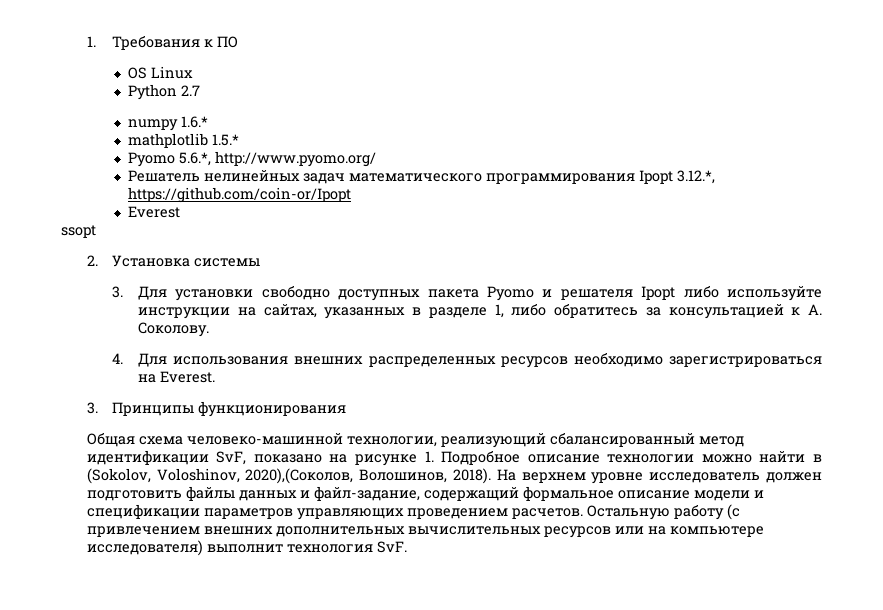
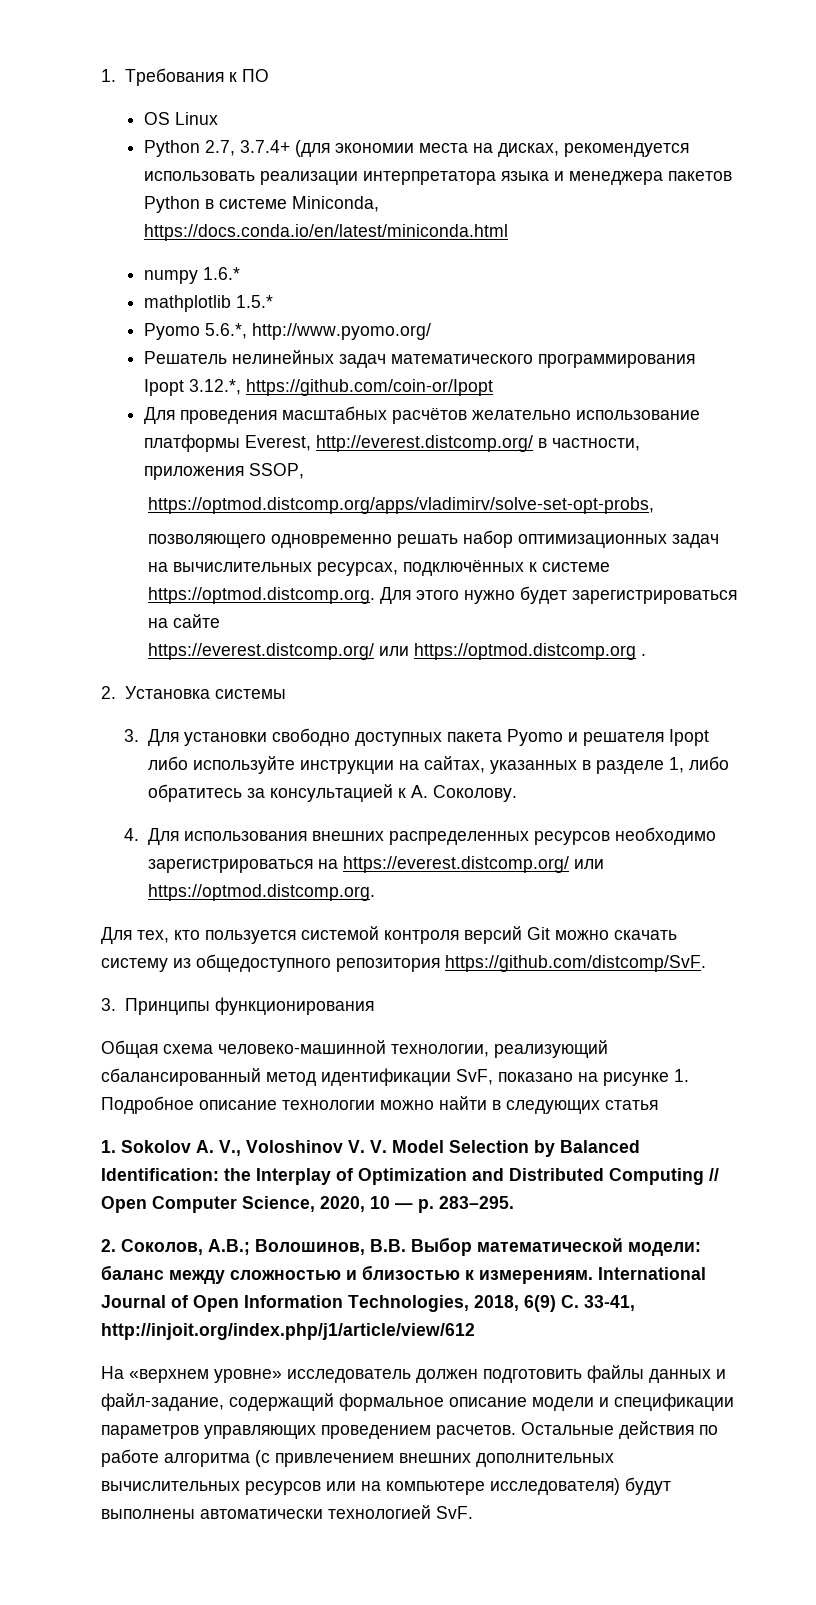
- Python 2.7
+ Python 2.7, 3.7.4+ (для экономии места на дисках, рекомендуется использовать реализации интерпретатора языка и менеджера пакетов Python в системе Miniconda, https://docs.conda.io/en/latest/miniconda.html
- Everest
- ssopt
+ Для проведения масштабных расчётов желательно использование платформы Everest, http://everest.distcomp.org/ в частности, приложения SSOP,
+ https://optmod.distcomp.org/apps/vladimirv/solve-set-opt-probs,
+ позволяющего одновременно решать набор оптимизационных задач на вычислительных ресурсах, подключённых к системе https://optmod.distcomp.org. Для этого нужно будет зарегистрироваться на сайте
+ https://everest.distcomp.org/ или https://optmod.distcomp.org .
- 4. Для использования внешних распределенных ресурсов необходимо зарегистрироваться на Everest.
+ 4. Для использования внешних распределенных ресурсов необходимо зарегистрироваться на https://everest.distcomp.org/ или https://optmod.distcomp.org.
+ Для тех, кто пользуется системой контроля версий Git можно скачать систему из общедоступного репозитория https://github.com/distcomp/SvF.
- Общая схема человеко-машинной технологии, реализующий сбалансированный метод идентификации SvF, показано на рисунке 1. Подробное описание технологии можно найти в (Sokolov, Voloshinov, 2020),(Соколов, Волошинов, 2018). На верхнем уровне исследователь должен подготовить файлы данных и файл-задание, содержащий формальное описание модели и спецификации параметров управляющих проведением расчетов.
+ Общая схема человеко-машинной технологии, реализующий сбалансированный метод идентификации SvF, показано на рисунке 1. Подробное описание технологии можно найти в следующих статья
+ 1. Sokolov A. V., Voloshinov V. V. Model Selection by Balanced Identification: the Interplay of Optimization and Distributed Computing // Open Computer Science, 2020, 10 — p. 283–295.
+ 2. Соколов, А.В.; Волошинов, В.В. Выбор математической модели: баланс между сложностью и близостью к измерениям. International Journal of Open Information Technologies, 2018, 6(9) C. 33-41, http://injoit.org/index.php/j1/article/view/612
+ На «верхнем уровне» исследователь должен подготовить файлы данных и файл-задание, содержащий формальное описание модели и спецификации параметров управляющих проведением расчетов.
- Остальную работу (с привлечением внешних дополнительных вычислительных ресурсов или на компьютере исследователя) выполнит технология SvF.
+ Остальные действия по работе алгоритма (с привлечением внешних дополнительных вычислительных ресурсов или на компьютере исследователя) будут выполнены автоматически технологией SvF.

